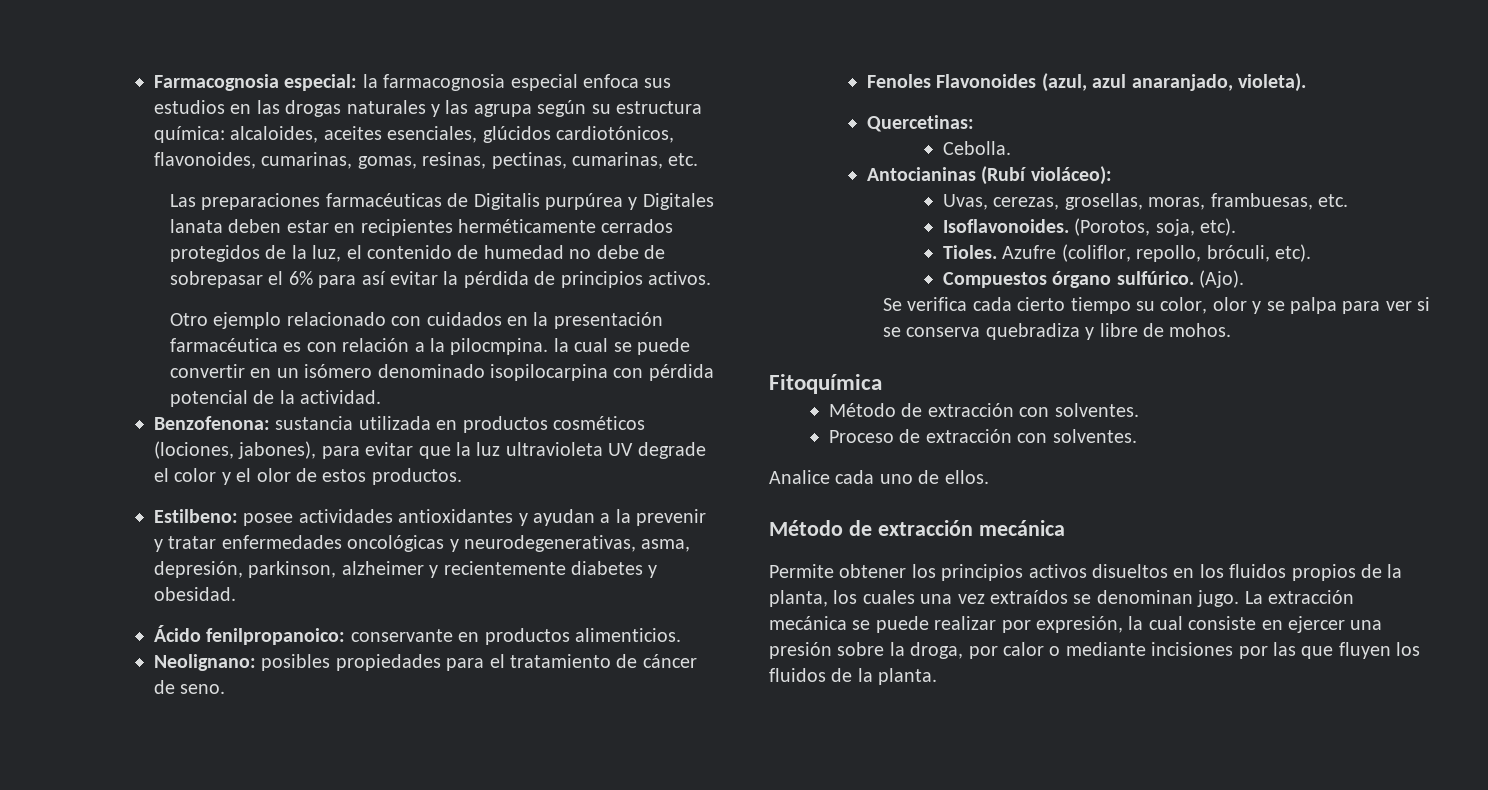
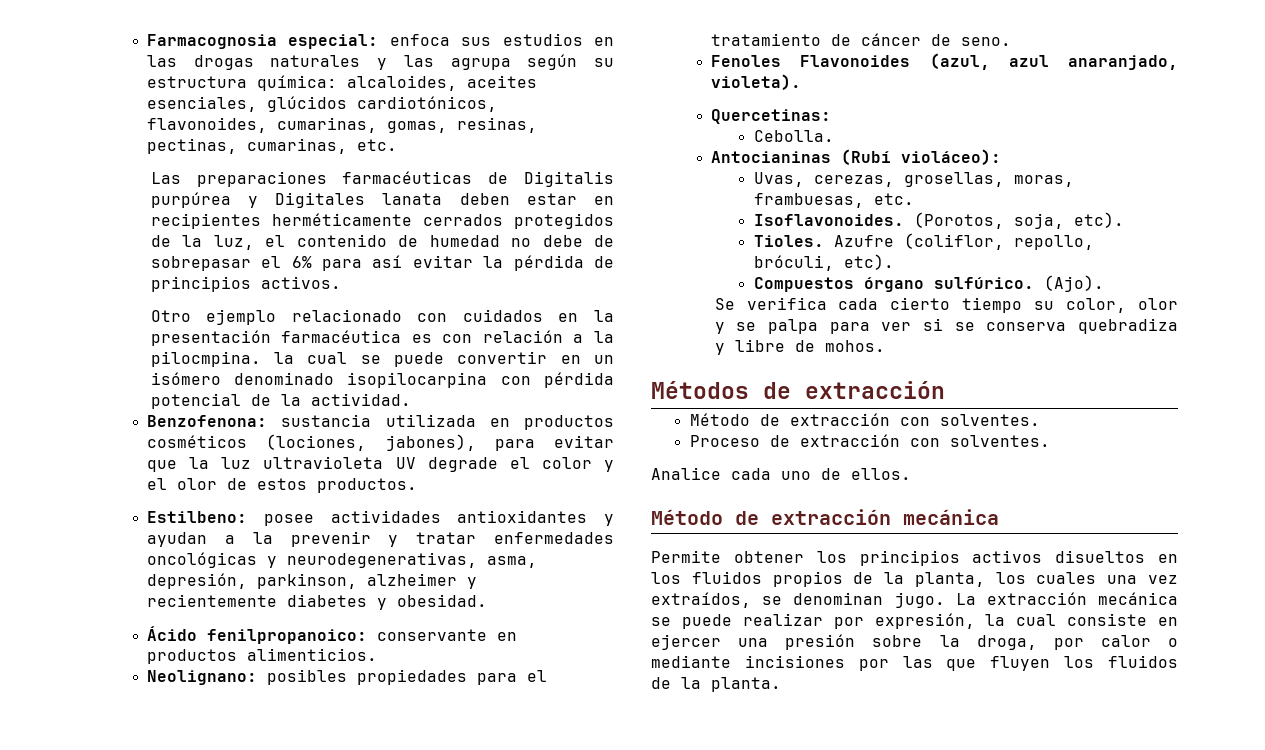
- Farmacognosia especial: la farmacognosia especial enfoca sus estudios en las drogas naturales y las agrupa según su estructura química: alcaloides, aceites esenciales, glúcidos cardiotónicos, flavonoides, cumarinas, gomas, resinas, pectinas, cumarinas, etc.
+ Farmacognosia especial: enfoca sus estudios en las drogas naturales y las agrupa según su estructura química: alcaloides, aceites esenciales, glúcidos cardiotónicos, flavonoides, cumarinas, gomas, resinas, pectinas, cumarinas, etc.
- Fitoquímica
+ Métodos de extracción
- Permite obtener los principios activos disueltos en los fluidos propios de la planta, los cuales una vez extraídos se denominan jugo.
+ Permite obtener los principios activos disueltos en los fluidos propios de la planta, los cuales una vez extraídos, se denominan jugo.

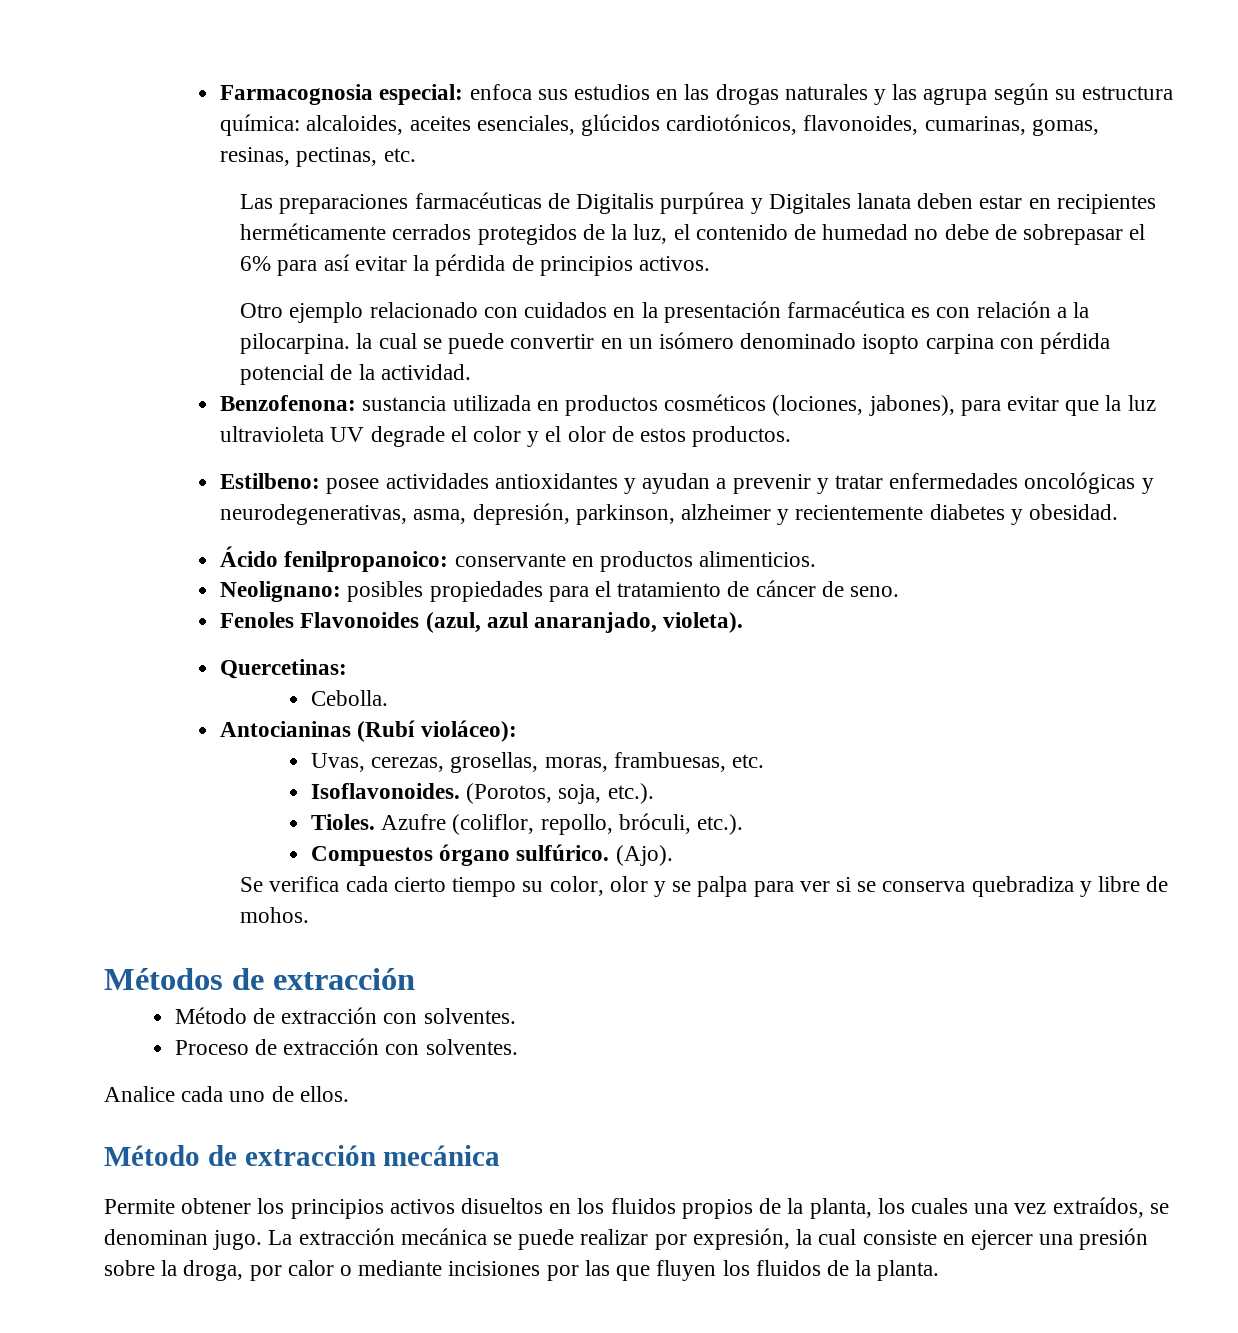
- Farmacognosia especial: enfoca sus estudios en las drogas naturales y las agrupa según su estructura química: alcaloides, aceites esenciales, glúcidos cardiotónicos, flavonoides, cumarinas, gomas, resinas, pectinas, cumarinas, etc.
+ Farmacognosia especial: enfoca sus estudios en las drogas naturales y las agrupa según su estructura química: alcaloides, aceites esenciales, glúcidos cardiotónicos, flavonoides, cumarinas, gomas, resinas, pectinas, etc.
- Otro ejemplo relacionado con cuidados en la presentación farmacéutica es con relación a la pilocmpina. la cual se puede convertir en un isómero denominado isopilocarpina con pérdida potencial de la actividad.
+ Otro ejemplo relacionado con cuidados en la presentación farmacéutica es con relación a la pilocarpina. la cual se puede convertir en un isómero denominado isopto carpina con pérdida potencial de la actividad.
- Estilbeno: posee actividades antioxidantes y ayudan a la prevenir y tratar enfermedades oncológicas y neurodegenerativas, asma, depresión, parkinson, alzheimer y recientemente diabetes y obesidad.
+ Estilbeno: posee actividades antioxidantes y ayudan a prevenir y tratar enfermedades oncológicas y neurodegenerativas, asma, depresión, parkinson, alzheimer y recientemente diabetes y obesidad.
- (Porotos, soja, etc).
+ (Porotos, soja, etc.).
- Azufre (coliflor, repollo, bróculi, etc).
+ Azufre (coliflor, repollo, bróculi, etc.).

